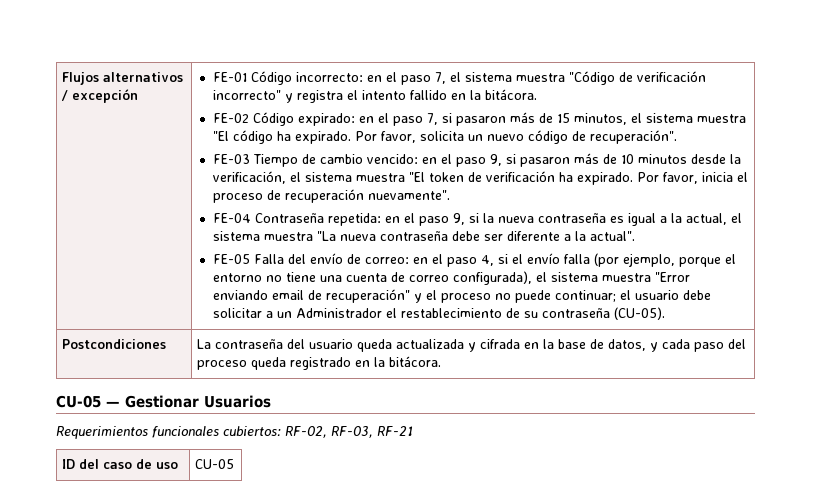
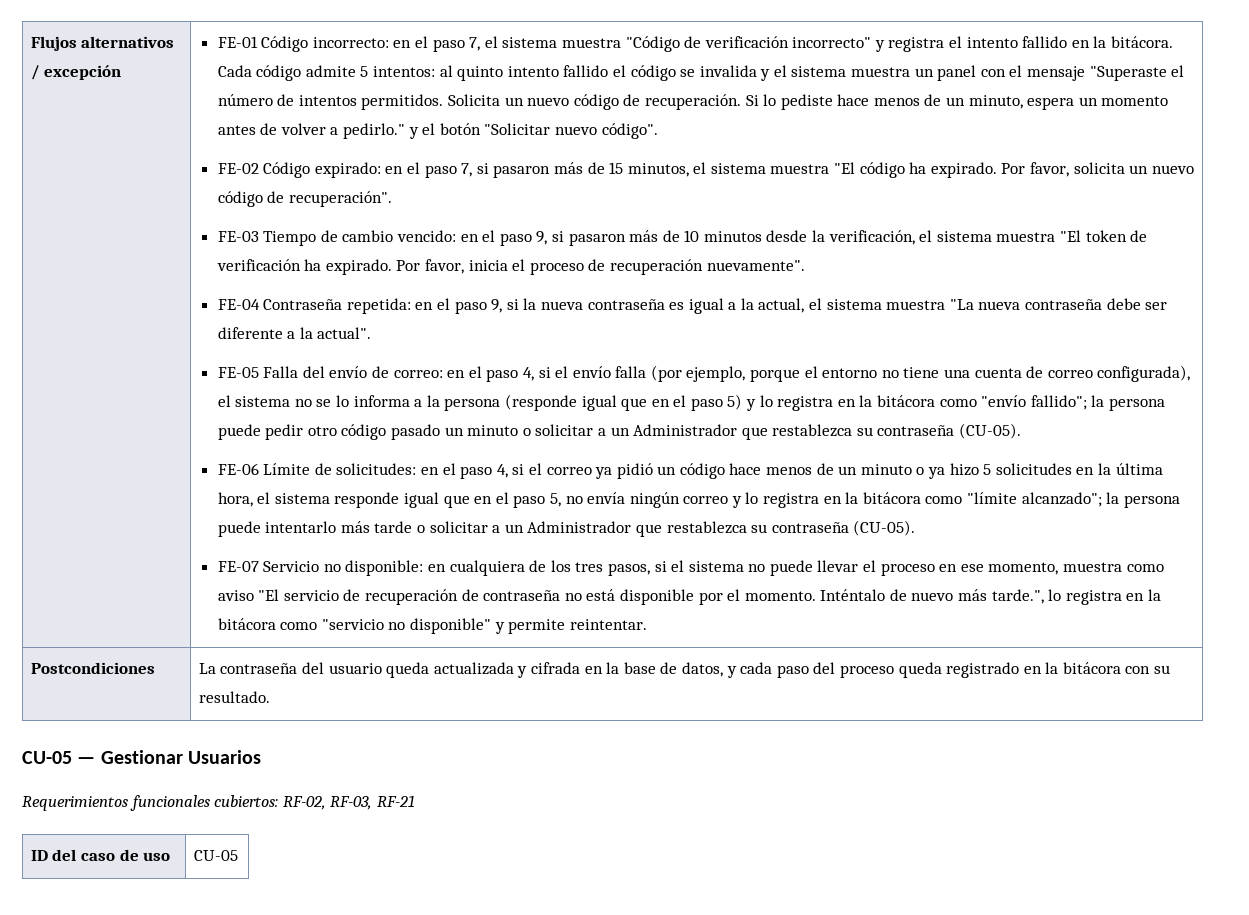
+ Cada código admite 5 intentos: al quinto intento fallido el código se invalida y el sistema muestra un panel con el mensaje "Superaste el número de intentos permitidos. Solicita un nuevo código de recuperación. Si lo pediste hace menos de un minuto, espera un momento antes de volver a pedirlo." y el botón "Solicitar nuevo código".
- FE-05 Falla del envío de correo: en el paso 4, si el envío falla (por ejemplo, porque el entorno no tiene una cuenta de correo configurada), el sistema muestra "Error enviando email de recuperación" y el proceso no puede continuar; el usuario debe solicitar a un Administrador el restablecimiento de su contraseña (CU-05).
+ FE-05 Falla del envío de correo: en el paso 4, si el envío falla (por ejemplo, porque el entorno no tiene una cuenta de correo configurada), el sistema no se lo informa a la persona (responde igual que en el paso 5) y lo registra en la bitácora como "envío fallido"; la persona puede pedir otro código pasado un minuto o solicitar a un Administrador que restablezca su contraseña (CU-05).
+ FE-06 Límite de solicitudes: en el paso 4, si el correo ya pidió un código hace menos de un minuto o ya hizo 5 solicitudes en la última hora, el sistema responde igual que en el paso 5, no envía ningún correo y lo registra en la bitácora como "límite alcanzado"; la persona puede intentarlo más tarde o solicitar a un Administrador que restablezca su contraseña (CU-05).
+ FE-07 Servicio no disponible: en cualquiera de los tres pasos, si el sistema no puede llevar el proceso en ese momento, muestra como aviso "El servicio de recuperación de contraseña no está disponible por el momento. Inténtalo de nuevo más tarde.", lo registra en la bitácora como "servicio no disponible" y permite reintentar.
- Postcondiciones | La contraseña del usuario queda actualizada y cifrada en la base de datos, y cada paso del proceso queda registrado en la bitácora.
+ Postcondiciones | La contraseña del usuario queda actualizada y cifrada en la base de datos, y cada paso del proceso queda registrado en la bitácora con su resultado.

